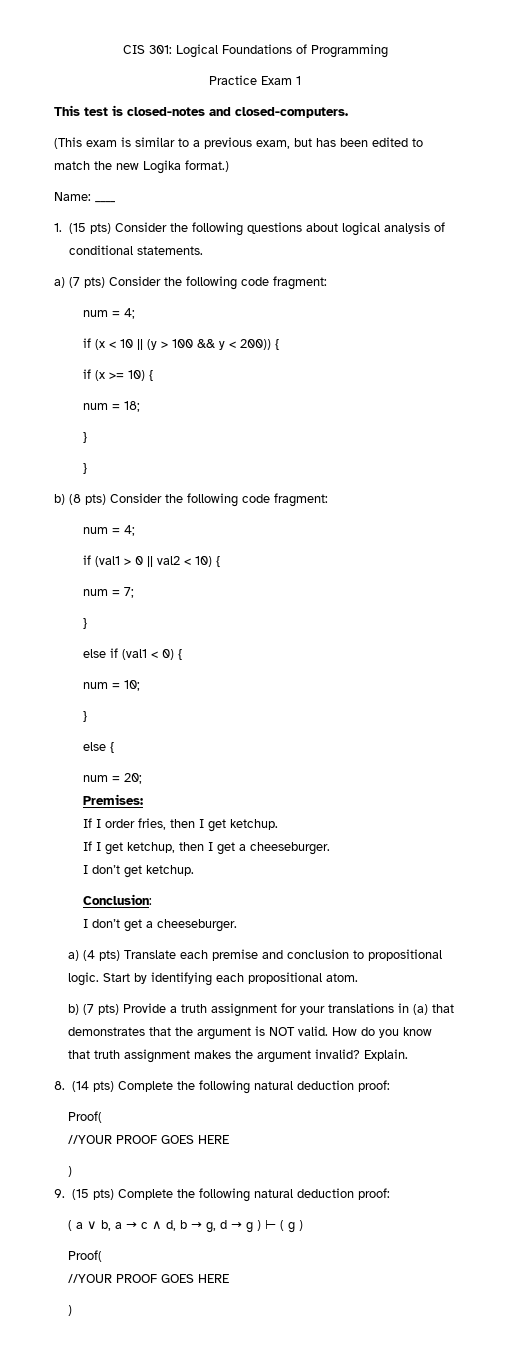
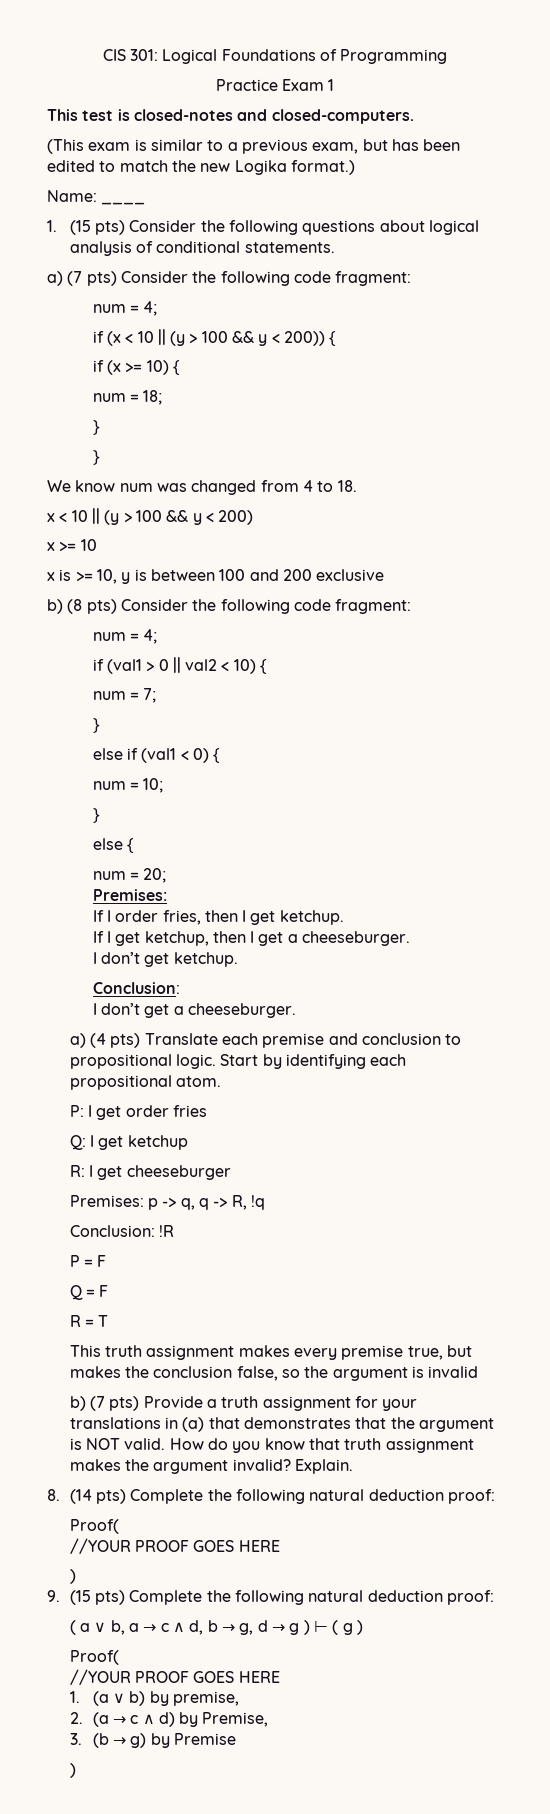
+ We know num was changed from 4 to 18.
+ x < 10 || (y > 100 && y < 200)
+ x >= 10
+ x is >= 10, y is between 100 and 200 exclusive
+ P: I get order fries
+ Q: I get ketchup
+ R: I get cheeseburger
+ Premises: p -> q, q -> R, !q
+ Conclusion: !R
+ P = F
+ Q = F
+ R = T
+ This truth assignment makes every premise true, but makes the conclusion false, so the argument is invalid
+ 1. (a ∨ b) by premise,
+ 2. (a → c ∧ d) by Premise,
+ 3. (b → g) by Premise

